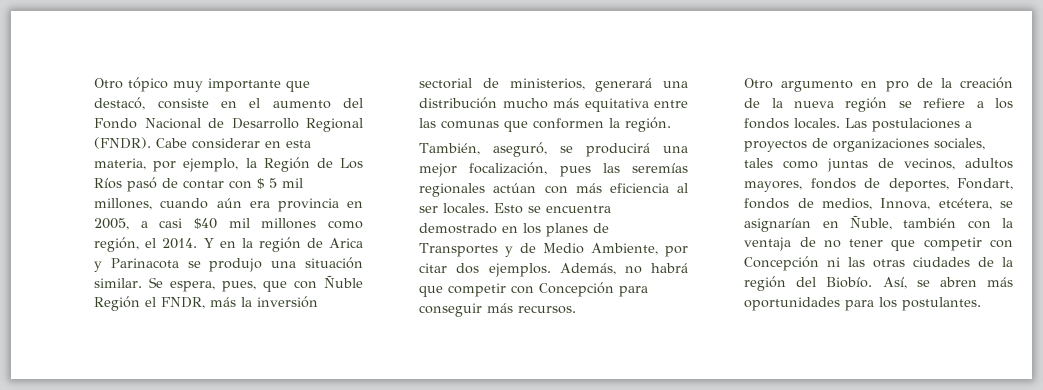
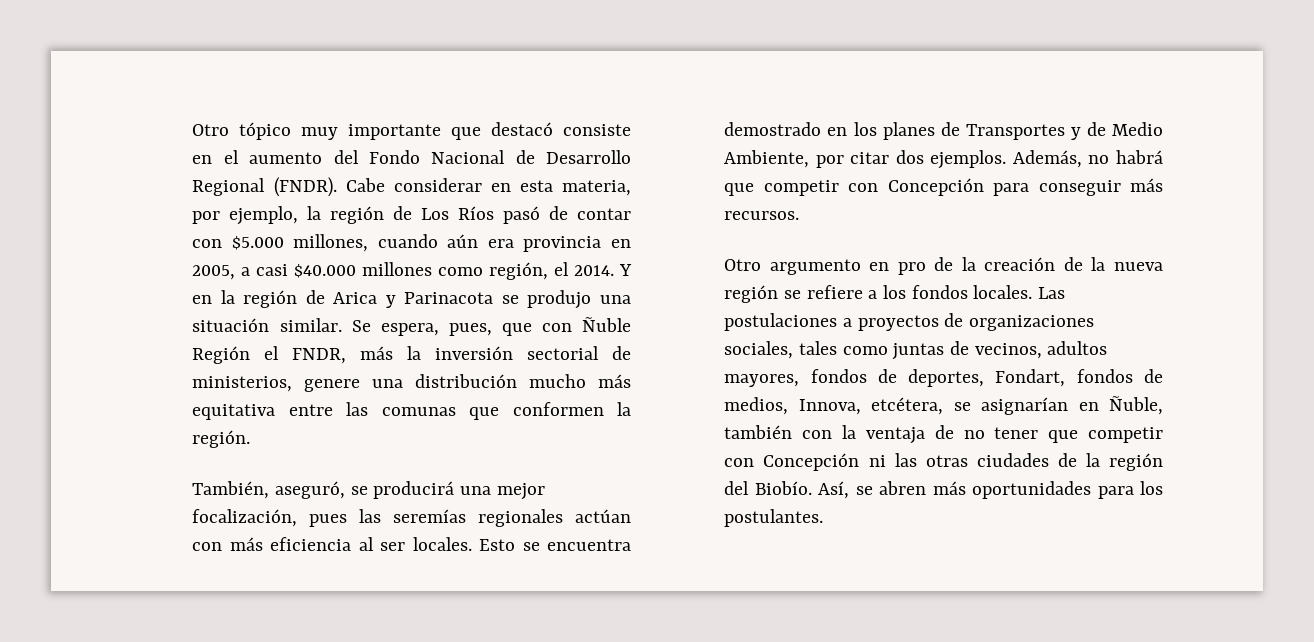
- Otro tópico muy importante que destacó, consiste en el aumento del Fondo Nacional de Desarrollo Regional (FNDR).
+ Otro tópico muy importante que destacó consiste en el aumento del Fondo Nacional de Desarrollo Regional (FNDR).
- Cabe considerar en esta materia, por ejemplo, la Región de Los Ríos pasó de contar con $ 5 mil millones, cuando aún era provincia en 2005, a casi $40 mil millones como región, el 2014.
+ Cabe considerar en esta materia, por ejemplo, la región de Los Ríos pasó de contar con $5.000 millones, cuando aún era provincia en 2005, a casi $40.000 millones como región, el 2014.
- Se espera, pues, que con Ñuble Región el FNDR, más la inversión sectorial de ministerios, generará una distribución mucho más equitativa entre las comunas que conformen la región.
+ Se espera, pues, que con Ñuble Región el FNDR, más la inversión sectorial de ministerios, genere una distribución mucho más equitativa entre las comunas que conformen la región.

